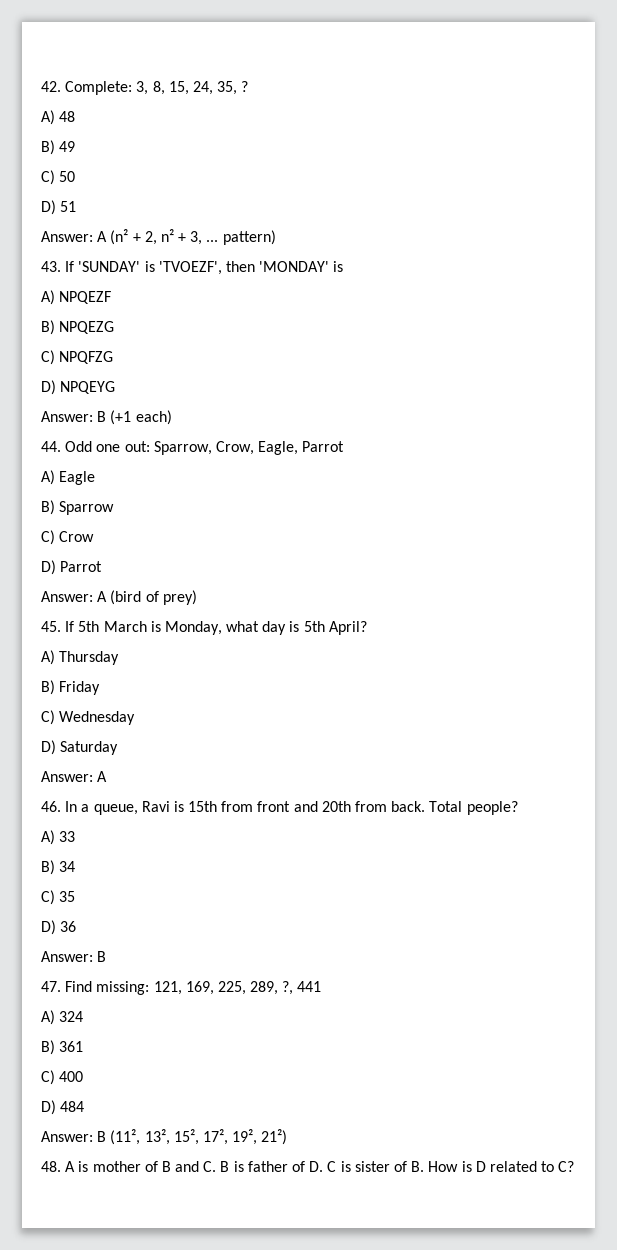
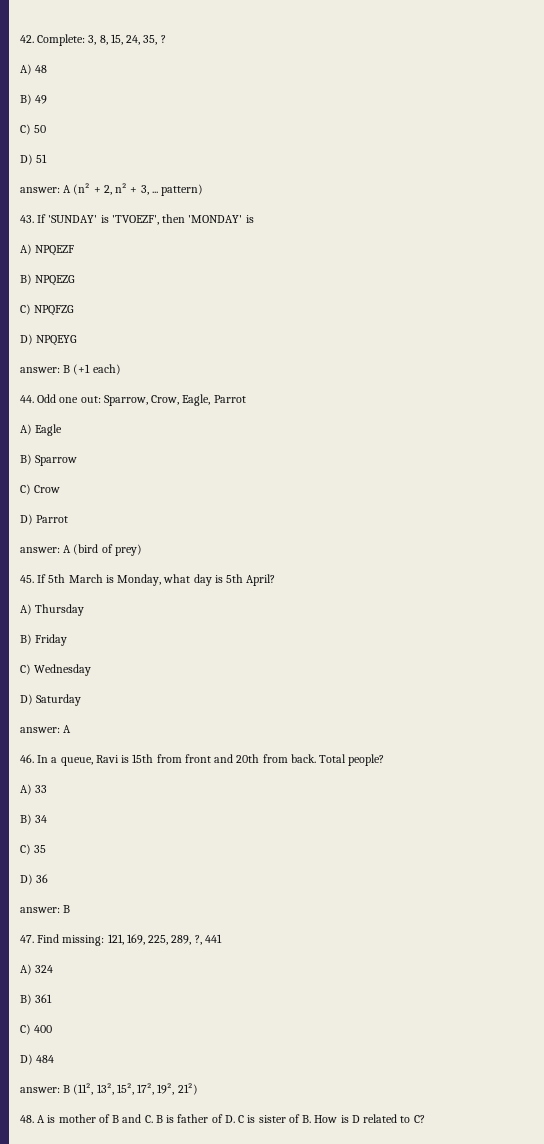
- Answer: A (n² + 2, n² + 3, ... pattern)
+ answer: A (n² + 2, n² + 3, ... pattern)
- Answer: B (+1 each)
+ answer: B (+1 each)
- Answer: A (bird of prey)
+ answer: A (bird of prey)
  D) Saturday
- Answer: A
+ answer: A
  D) 36
- Answer: B
+ answer: B
- Answer: B (11², 13², 15², 17², 19², 21²)
+ answer: B (11², 13², 15², 17², 19², 21²)

